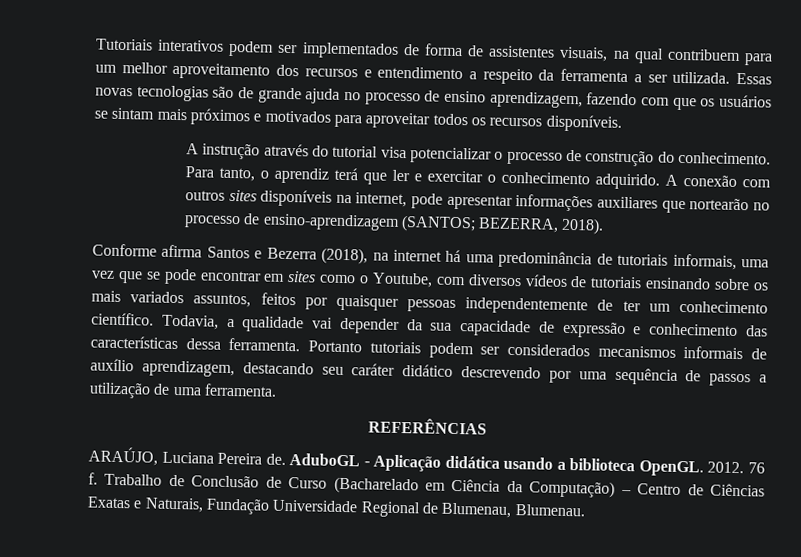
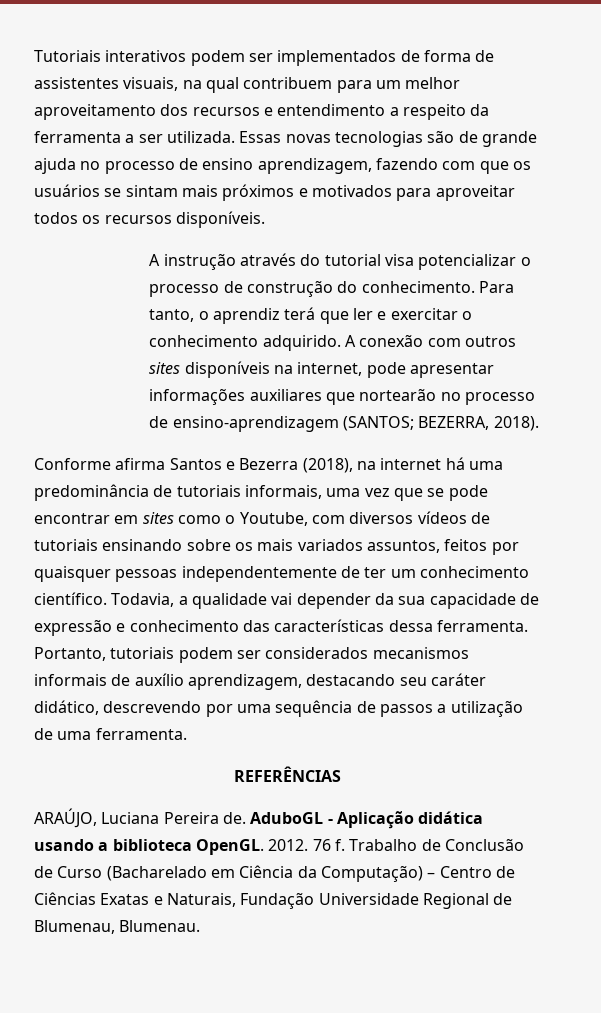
- Portanto tutoriais podem ser considerados mecanismos informais de auxílio aprendizagem, destacando seu caráter didático descrevendo por uma sequência de passos a utilização de uma ferramenta.
+ Portanto, tutoriais podem ser considerados mecanismos informais de auxílio aprendizagem, destacando seu caráter didático, descrevendo por uma sequência de passos a utilização de uma ferramenta.

